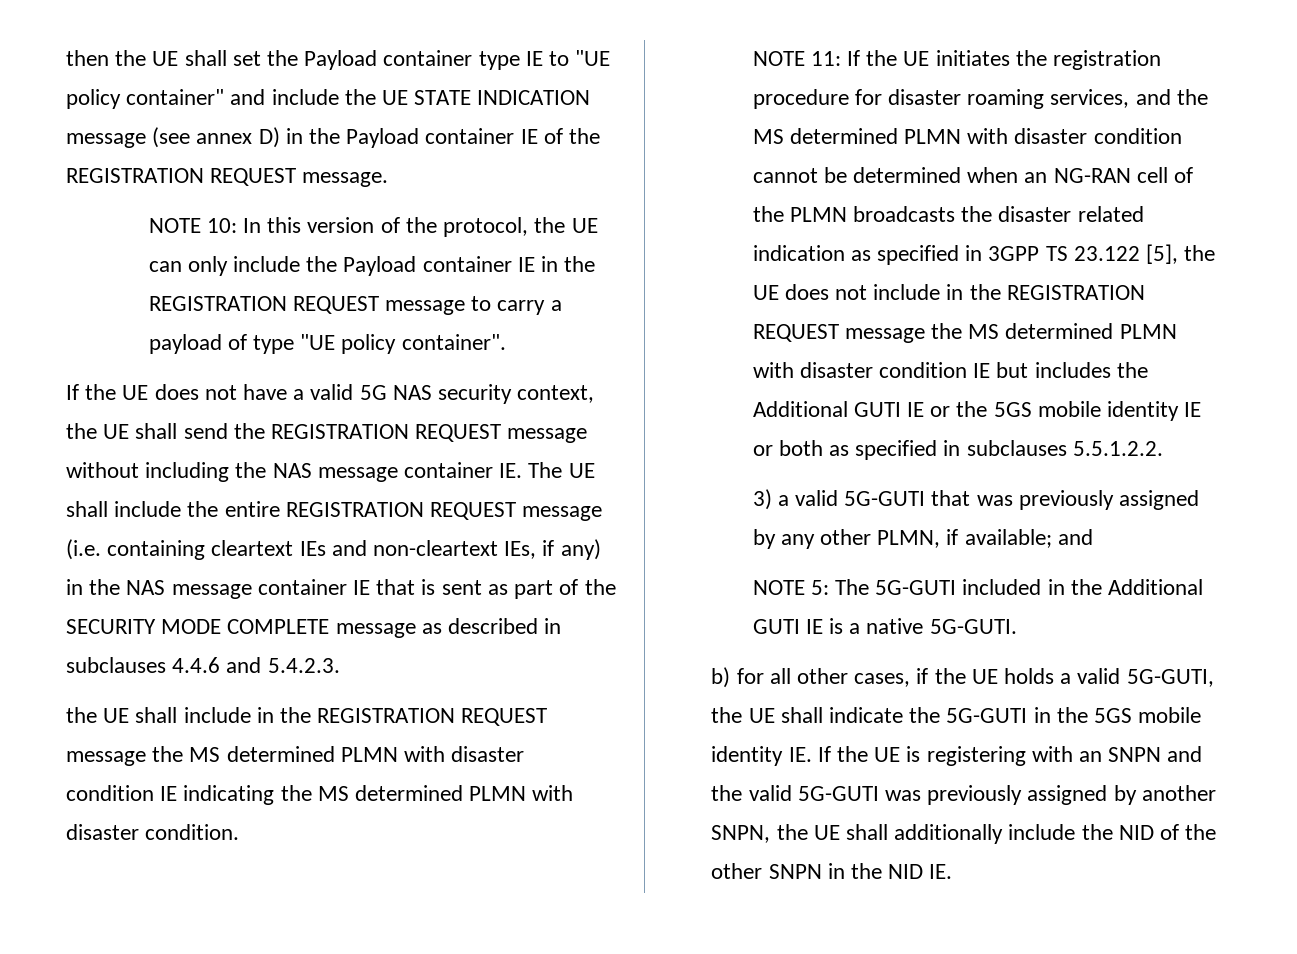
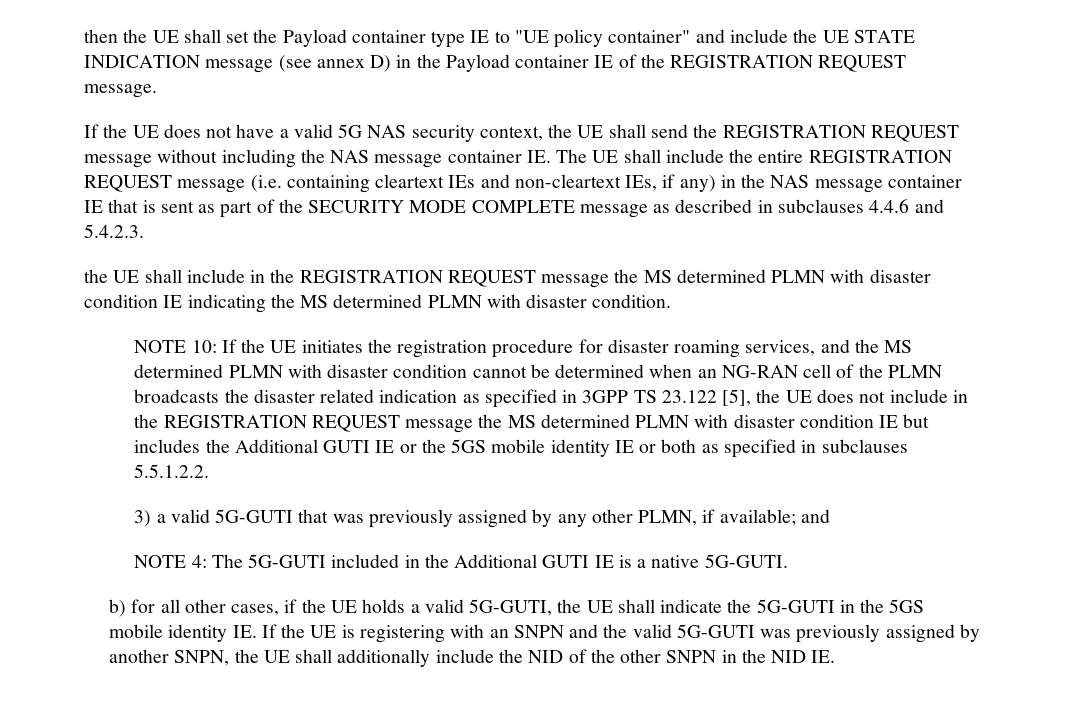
- NOTE 10: In this version of the protocol, the UE can only include the Payload container IE in the REGISTRATION REQUEST message to carry a payload of type "UE policy container".
- NOTE 11:
+ NOTE 10:
- NOTE 5: The 5G-GUTI included in the Additional GUTI IE is a native 5G-GUTI.
+ NOTE 4: The 5G-GUTI included in the Additional GUTI IE is a native 5G-GUTI.

